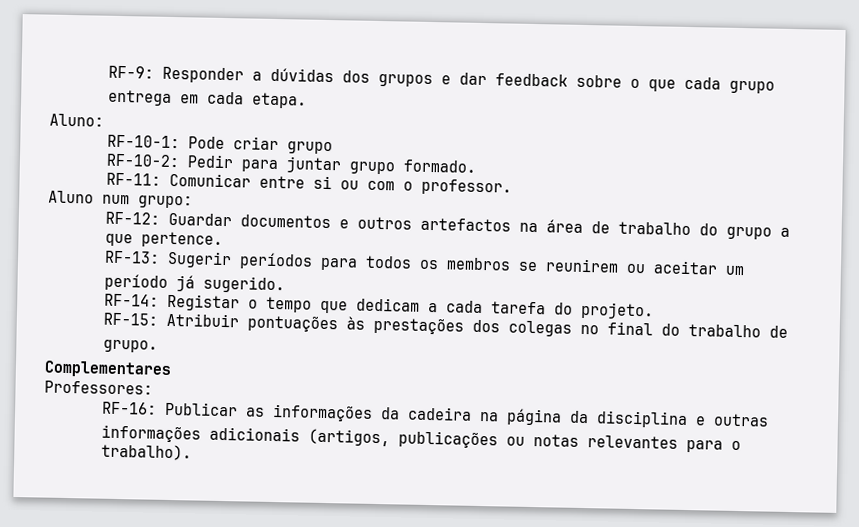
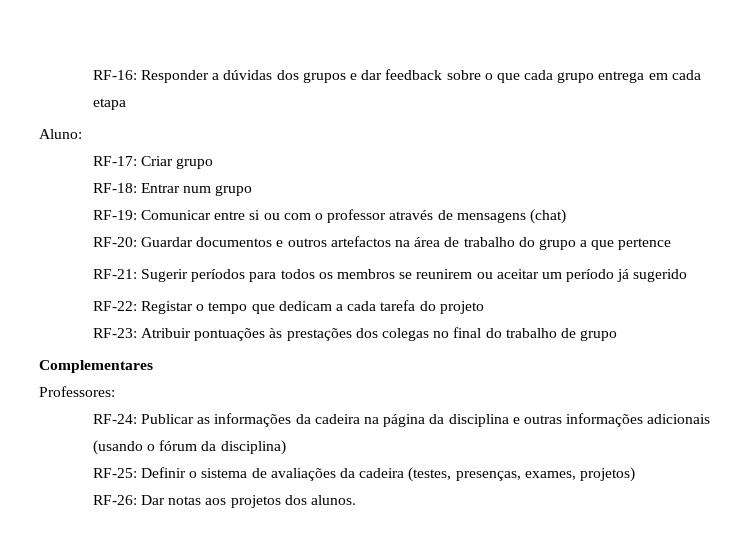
- RF-9: Responder a dúvidas dos grupos e dar feedback sobre o que cada grupo
- entrega em cada etapa.
+ RF-16: Responder a dúvidas dos grupos e dar feedback sobre o que cada grupo entrega em cada etapa
- RF-10-1: Pode criar grupo
- RF-10-2: Pedir para juntar grupo formado.
- RF-11: Comunicar entre si ou com o professor.
- Aluno num grupo:
- RF-12: Guardar documentos e outros artefactos na área de trabalho do grupo a que pertence.
- RF-13: Sugerir períodos para todos os membros se reunirem ou aceitar um
- período já sugerido.
- RF-14: Registar o tempo que dedicam a cada tarefa do projeto.
- RF-15: Atribuir pontuações às prestações dos colegas no final do trabalho de
- grupo.
+ RF-17: Criar grupo
+ RF-18: Entrar num grupo
+ RF-19: Comunicar entre si ou com o professor através de mensagens (chat)
+ RF-20: Guardar documentos e outros artefactos na área de trabalho do grupo a que pertence
+ RF-21: Sugerir períodos para todos os membros se reunirem ou aceitar um período já sugerido
+ RF-22: Registar o tempo que dedicam a cada tarefa do projeto
+ RF-23: Atribuir pontuações às prestações dos colegas no final do trabalho de grupo
- RF-16: Publicar as informações da cadeira na página da disciplina e outras
- informações adicionais (artigos, publicações ou notas relevantes para o trabalho).
+ RF-24: Publicar as informações da cadeira na página da disciplina e outras informações adicionais (usando o fórum da disciplina)
+ RF-25: Definir o sistema de avaliações da cadeira (testes, presenças, exames, projetos)
+ RF-26: Dar notas aos projetos dos alunos.

